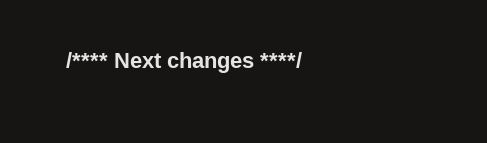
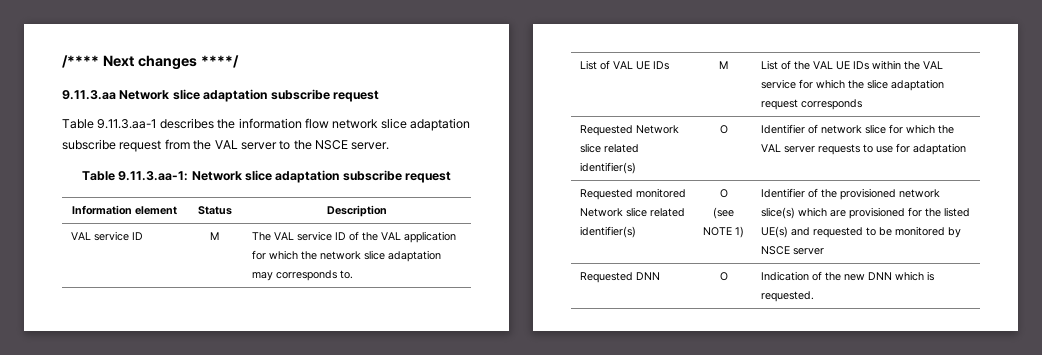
+ 9.11.3.aa Network slice adaptation subscribe request
+ Table 9.11.3.aa-1 describes the information flow network slice adaptation subscribe request from the VAL server to the NSCE server.
+ Table 9.11.3.aa-1: Network slice adaptation subscribe request
+ Information element | Status | Description
+ VAL service ID | M | The VAL service ID of the VAL application for which the network slice adaptation may corresponds to.
+ List of VAL UE IDs | M | List of the VAL UE IDs within the VAL service for which the slice adaptation request corresponds
+ Requested Network slice related identifier(s) | O | Identifier of network slice for which the VAL server requests to use for adaptation
+ Requested monitored Network slice related identifier(s) | O
+ (see NOTE 1) | Identifier of the provisioned network slice(s) which are provisioned for the listed UE(s) and requested to be monitored by NSCE server
+ Requested DNN | O | Indication of the new DNN which is requested.

